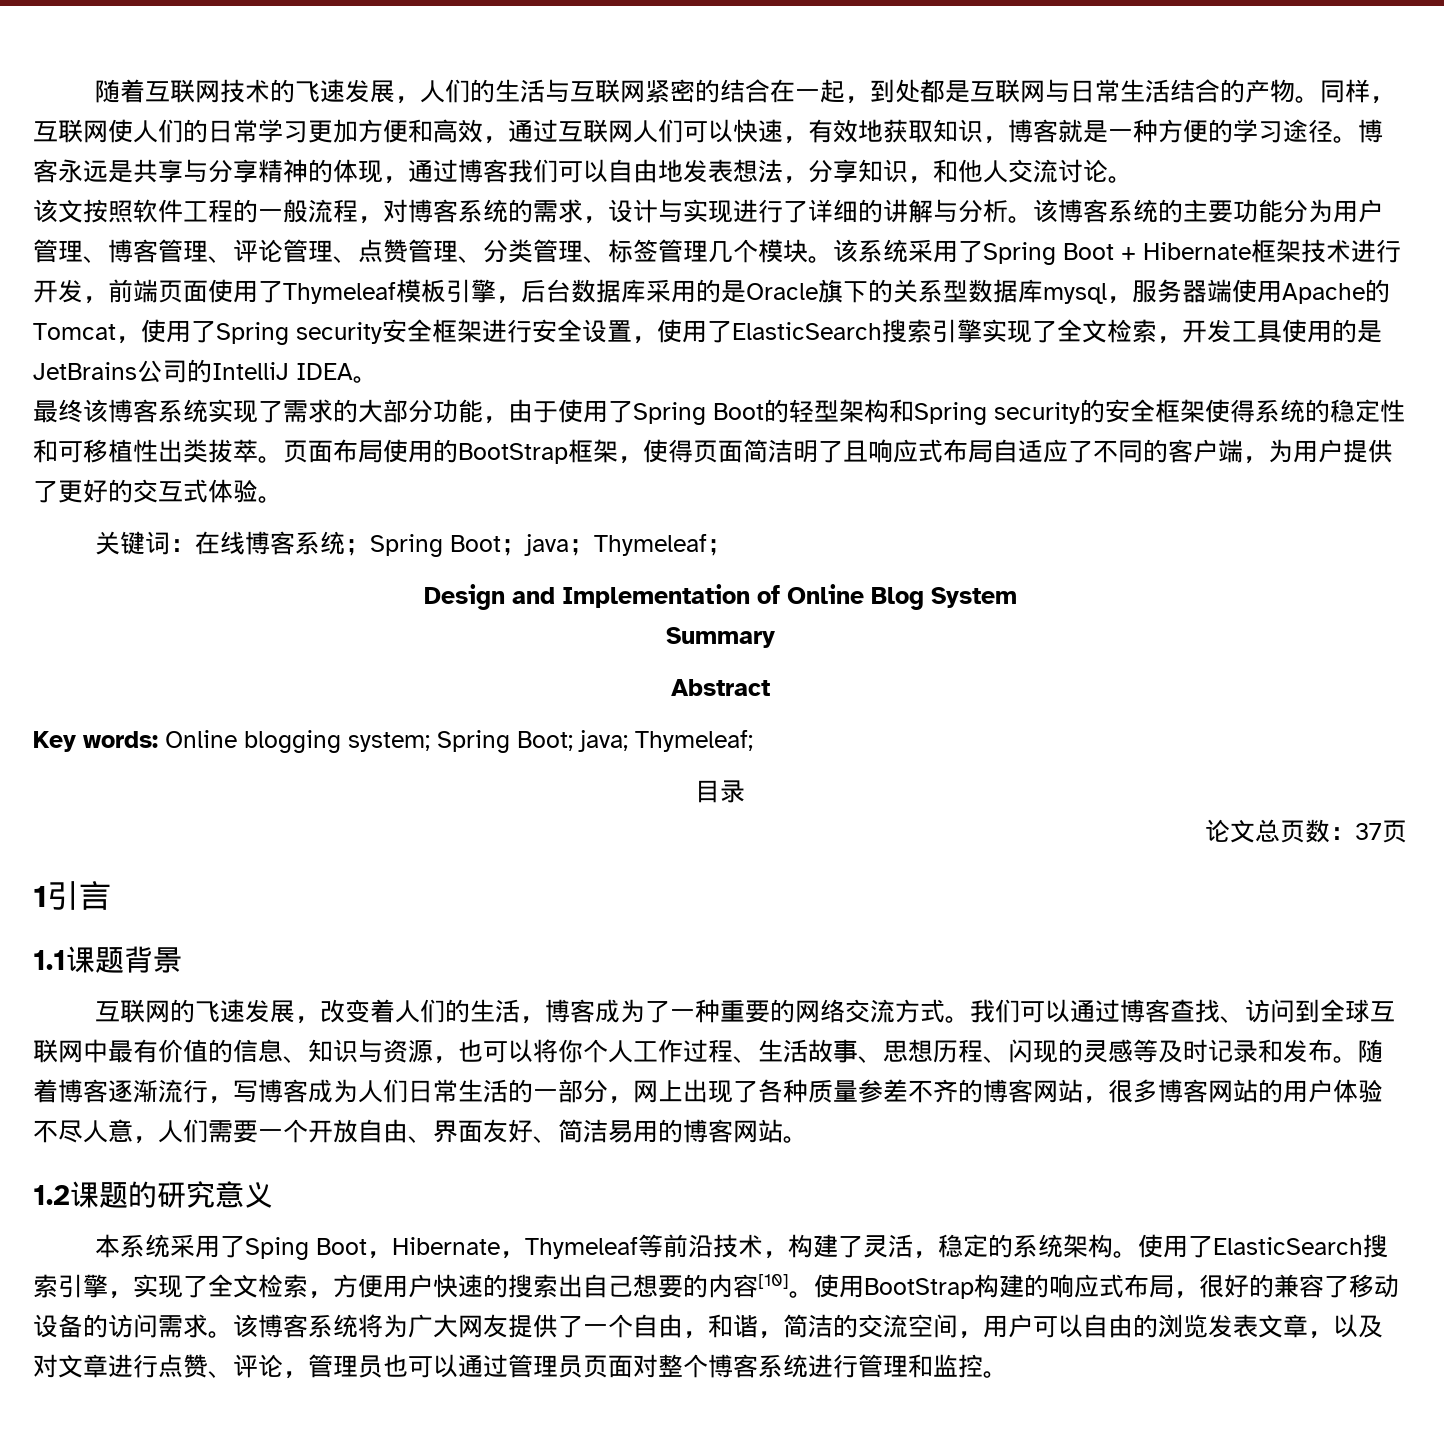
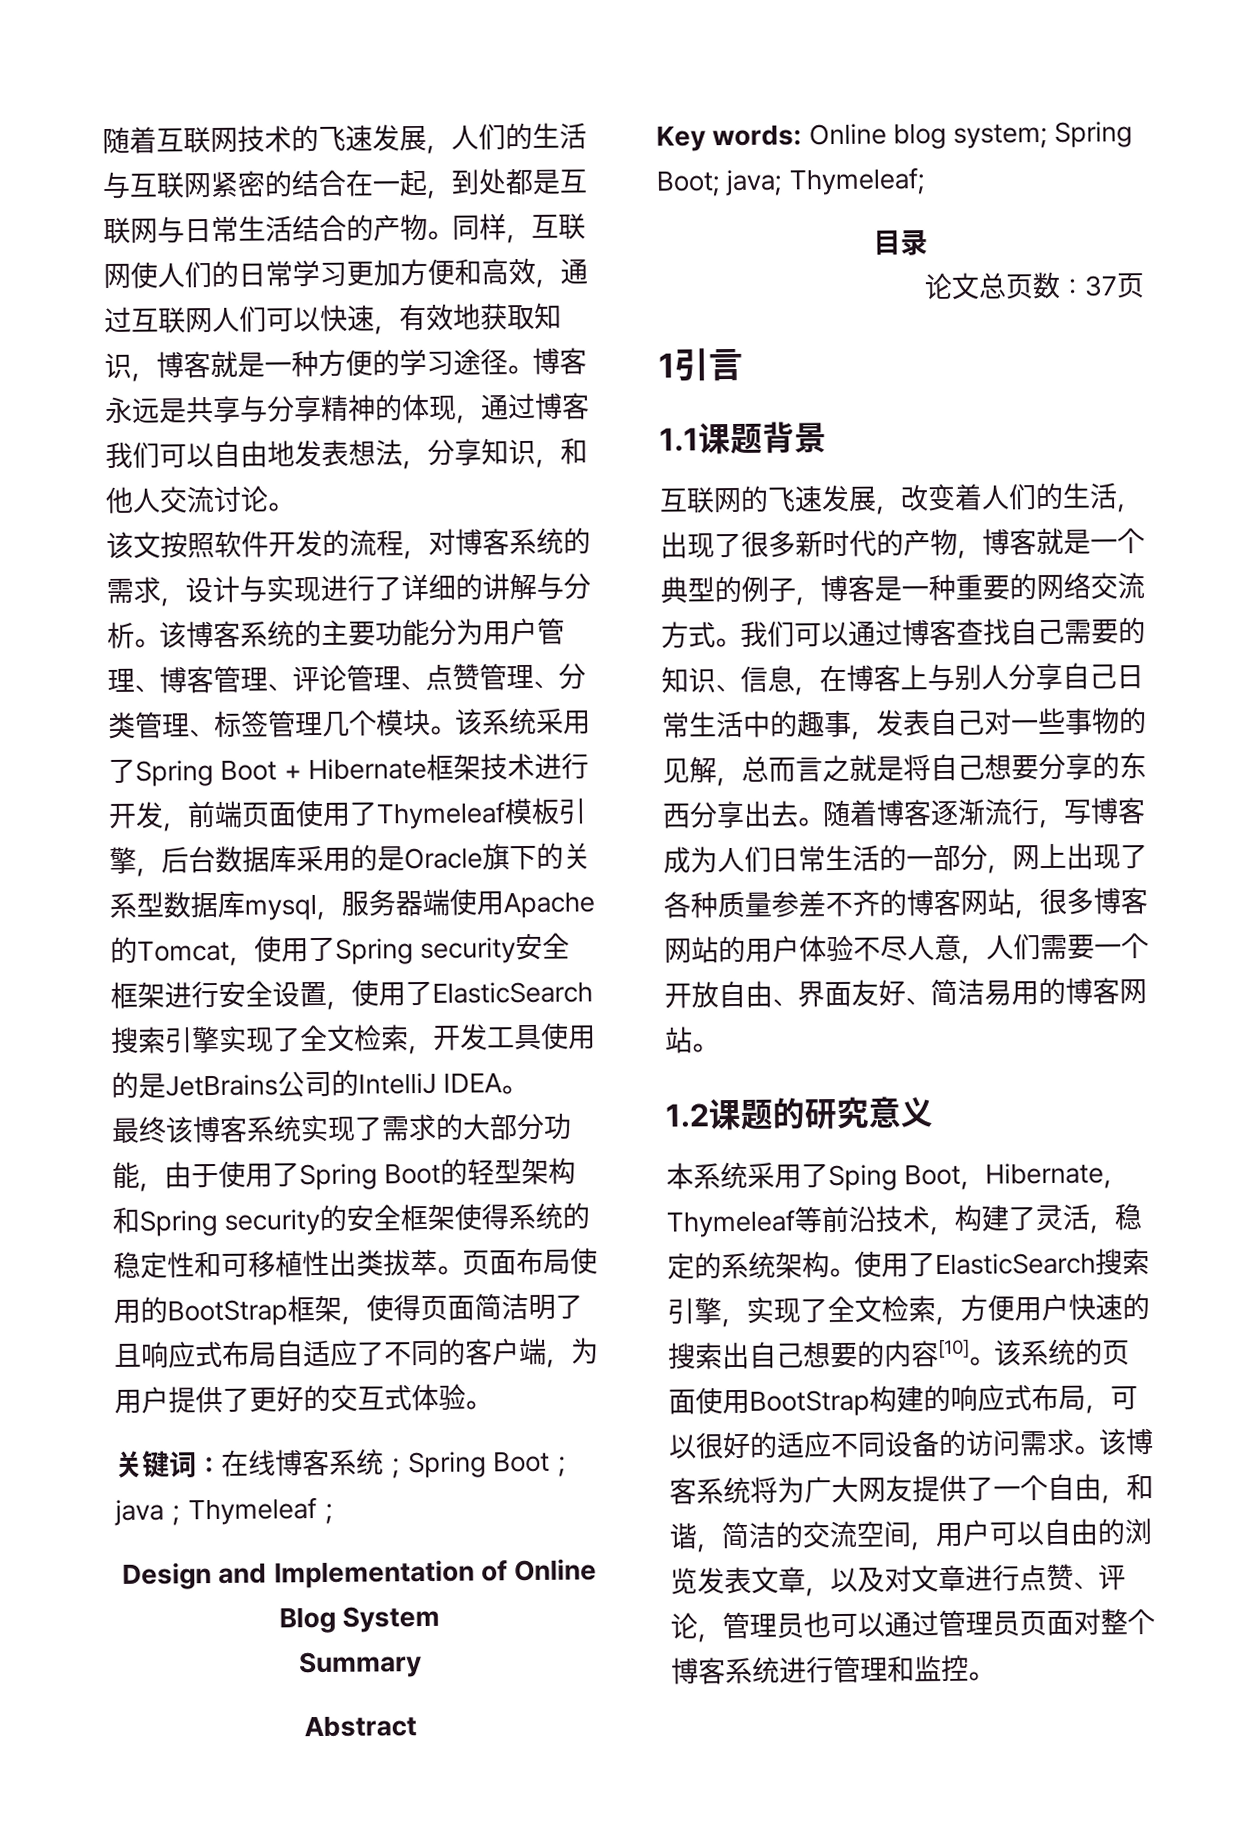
- 该文按照软件工程的一般流程，对博客系统的需求，设计与实现进行了详细的讲解与分析。
+ 该文按照软件开发的流程，对博客系统的需求，设计与实现进行了详细的讲解与分析。
- Key words: Online blogging system; Spring Boot; java; Thymeleaf;
+ Key words: Online blog system; Spring Boot; java; Thymeleaf;
- 互联网的飞速发展，改变着人们的生活，博客成为了一种重要的网络交流方式。
+ 互联网的飞速发展，改变着人们的生活，出现了很多新时代的产物，博客就是一个典型的例子，博客是一种重要的网络交流方式。
- 我们可以通过博客查找、访问到全球互联网中最有价值的信息、知识与资源，也可以将你个人工作过程、生活故事、思想历程、闪现的灵感等及时记录和发布。
+ 我们可以通过博客查找自己需要的知识、信息，在博客上与别人分享自己日常生活中的趣事，发表自己对一些事物的见解，总而言之就是将自己想要分享的东西分享出去。
- 使用BootStrap构建的响应式布局，很好的兼容了移动设备的访问需求。
+ 该系统的页面使用BootStrap构建的响应式布局，可以很好的适应不同设备的访问需求。

